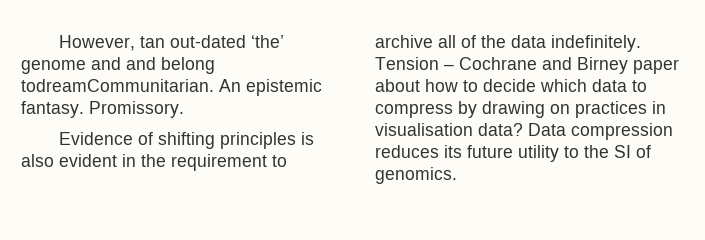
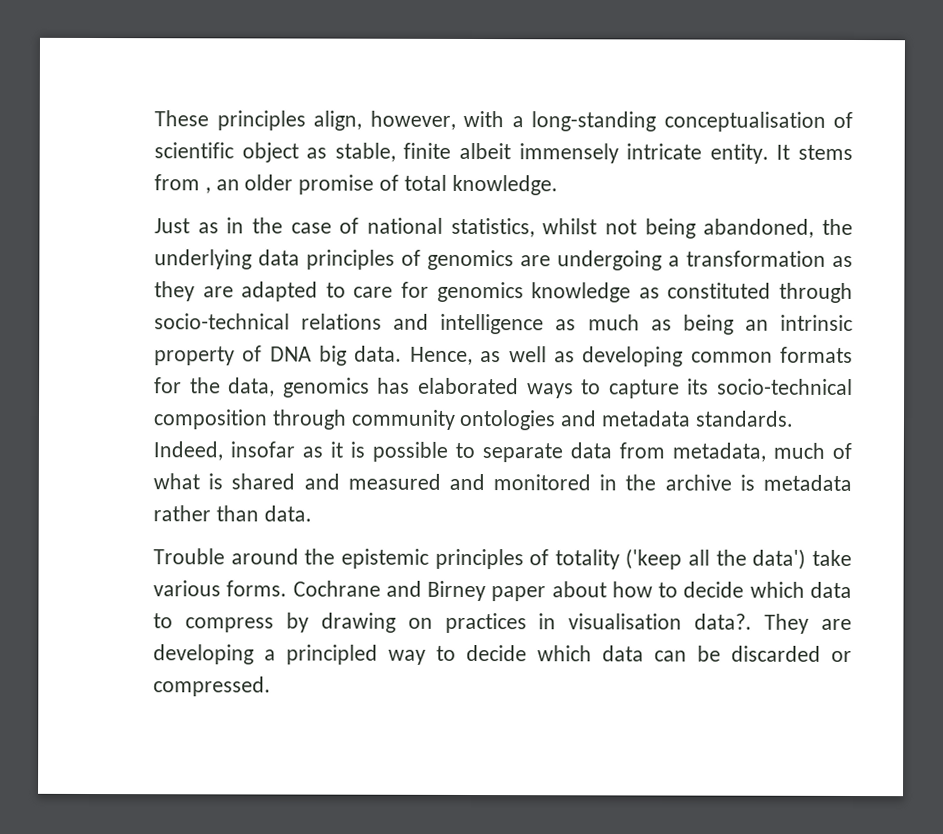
- However, tan out-dated ‘the’ genome and and belong todreamCommunitarian. An epistemic fantasy. Promissory.
- Evidence of shifting principles is also evident in the requirement to archive all of the data indefinitely. Tension – Cochrane and Birney paper about how to decide which data to compress by drawing on practices in visualisation data? Data compression reduces its future utility to the SI of genomics.
+ These principles align, however, with a long-standing conceptualisation of scientific object as stable, finite albeit immensely intricate entity. It stems from , an older promise of total knowledge.
+ Just as in the case of national statistics, whilst not being abandoned, the underlying data principles of genomics are undergoing a transformation as they are adapted to care for genomics knowledge as constituted through socio-technical relations and intelligence as much as being an intrinsic property of DNA big data. Hence, as well as developing common formats for the data, genomics has elaborated ways to capture its socio-technical composition through community ontologies and metadata standards. Indeed, insofar as it is possible to separate data from metadata, much of what is shared and measured and monitored in the archive is metadata rather than data.
+ Trouble around the epistemic principles of totality ('keep all the data') take various forms. Cochrane and Birney paper about how to decide which data to compress by drawing on practices in visualisation data?. They are developing a principled way to decide which data can be discarded or compressed.

